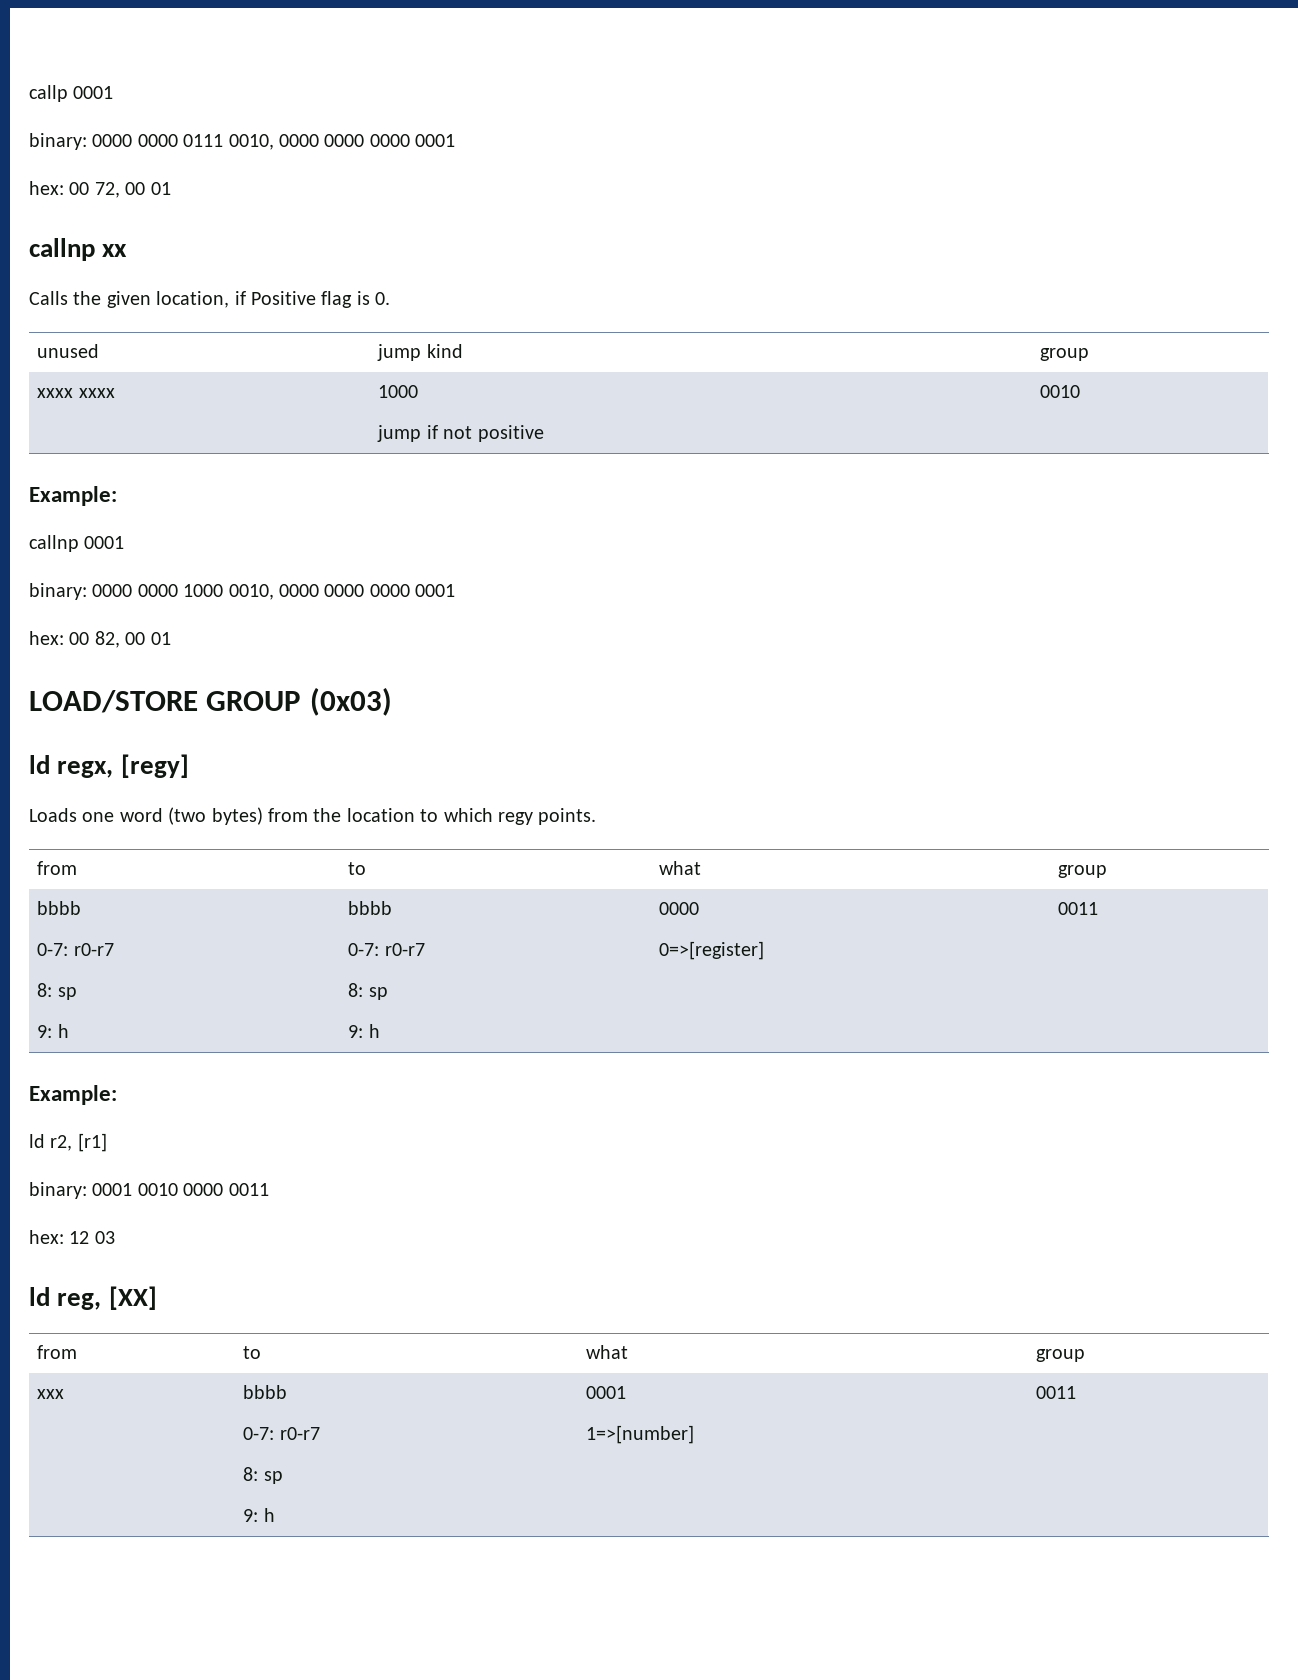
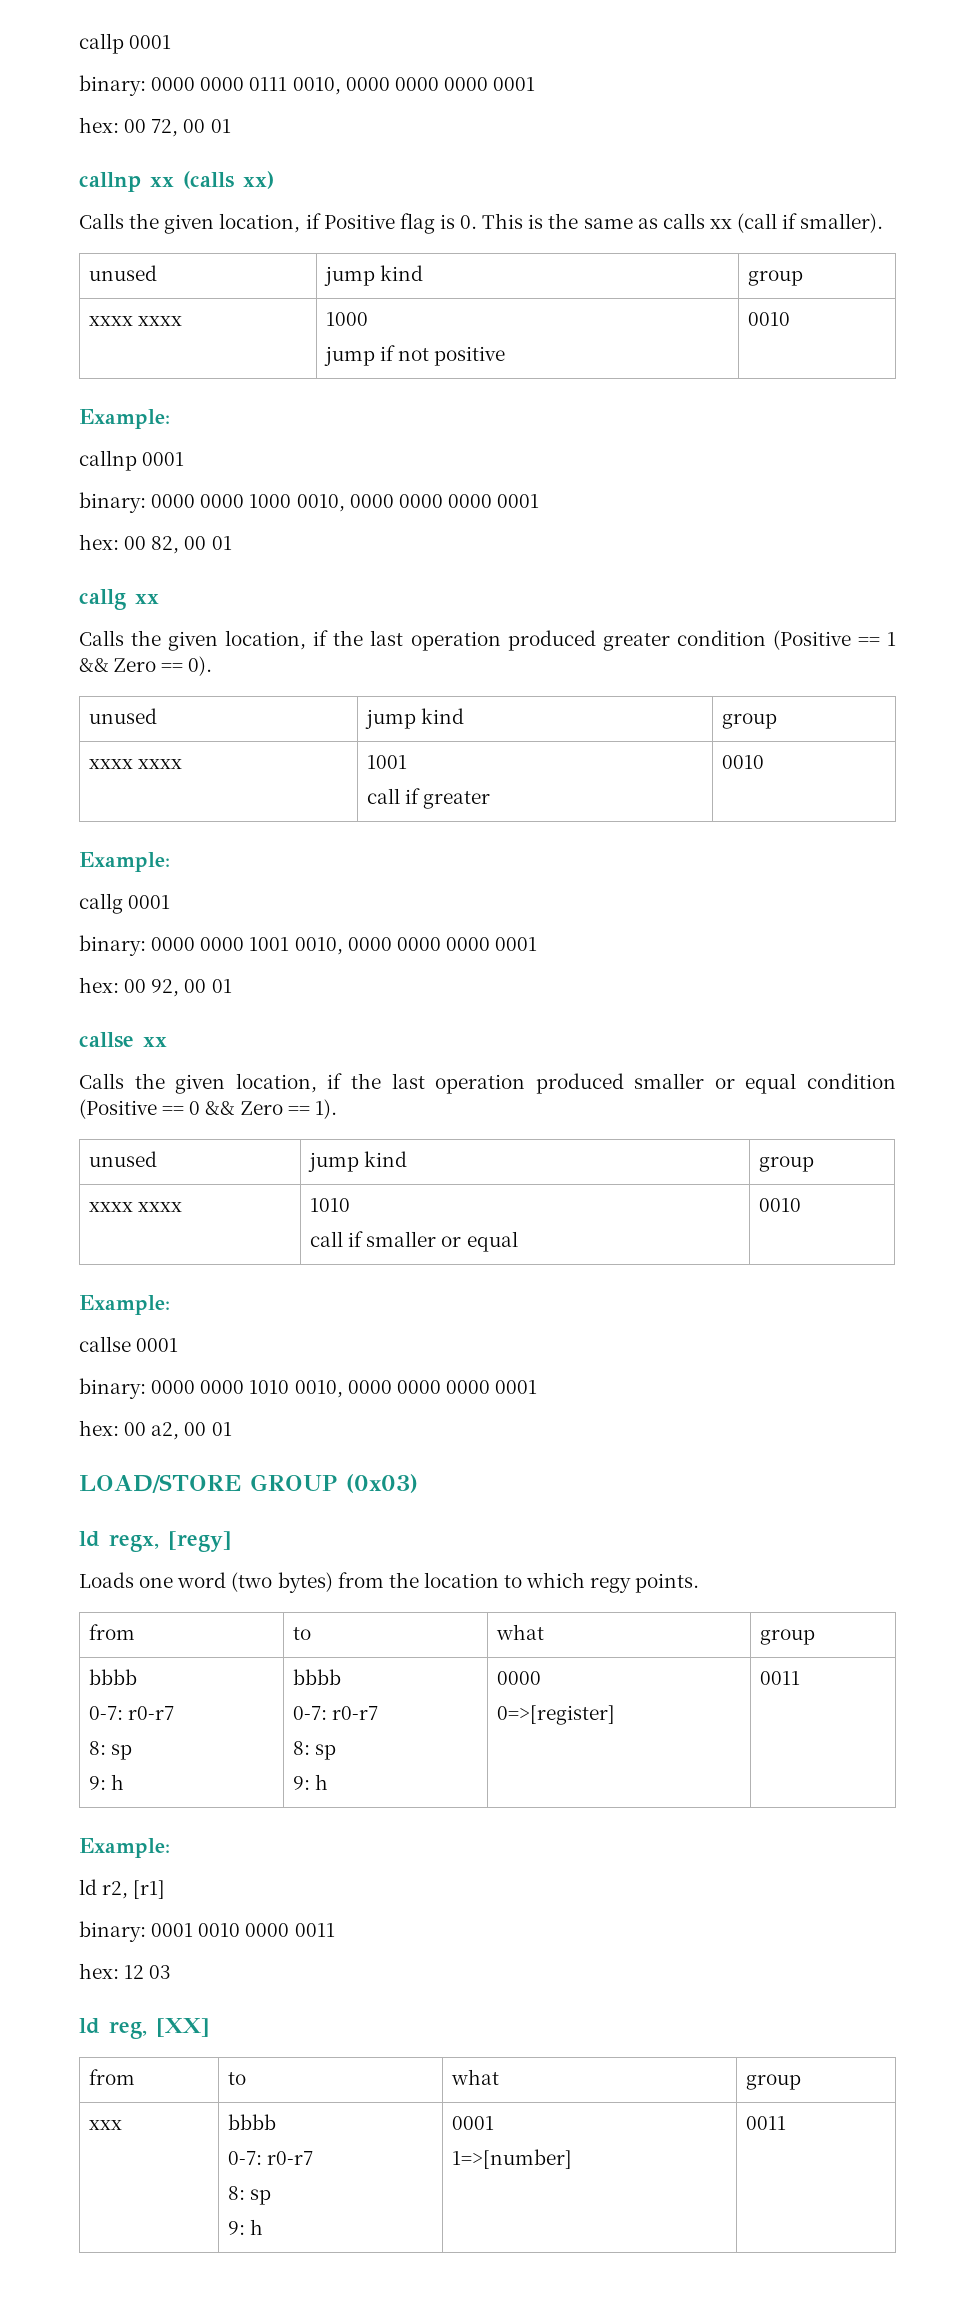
- callnp xx
+ callnp xx (calls xx)
- Calls the given location, if Positive flag is 0.
+ Calls the given location, if Positive flag is 0. This is the same as calls xx (call if smaller).
+ callg xx
+ Calls the given location, if the last operation produced greater condition (Positive == 1 && Zero == 0).
+ unused | jump kind | group
+ xxxx xxxx | 1001
+ call if greater | 0010
+ Example:
+ callg 0001
+ binary: 0000 0000 1001 0010, 0000 0000 0000 0001
+ hex: 00 92, 00 01
+ callse xx
+ Calls the given location, if the last operation produced smaller or equal condition (Positive == 0 && Zero == 1).
+ unused | jump kind | group
+ xxxx xxxx | 1010
+ call if smaller or equal | 0010
+ Example:
+ callse 0001
+ binary: 0000 0000 1010 0010, 0000 0000 0000 0001
+ hex: 00 a2, 00 01

